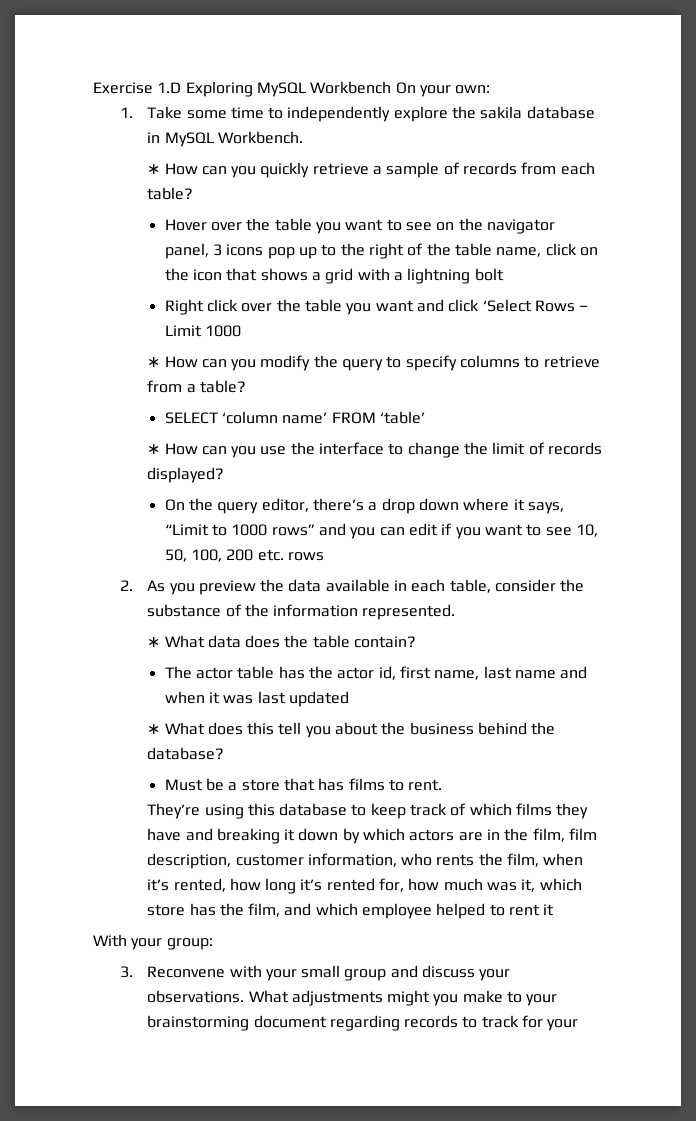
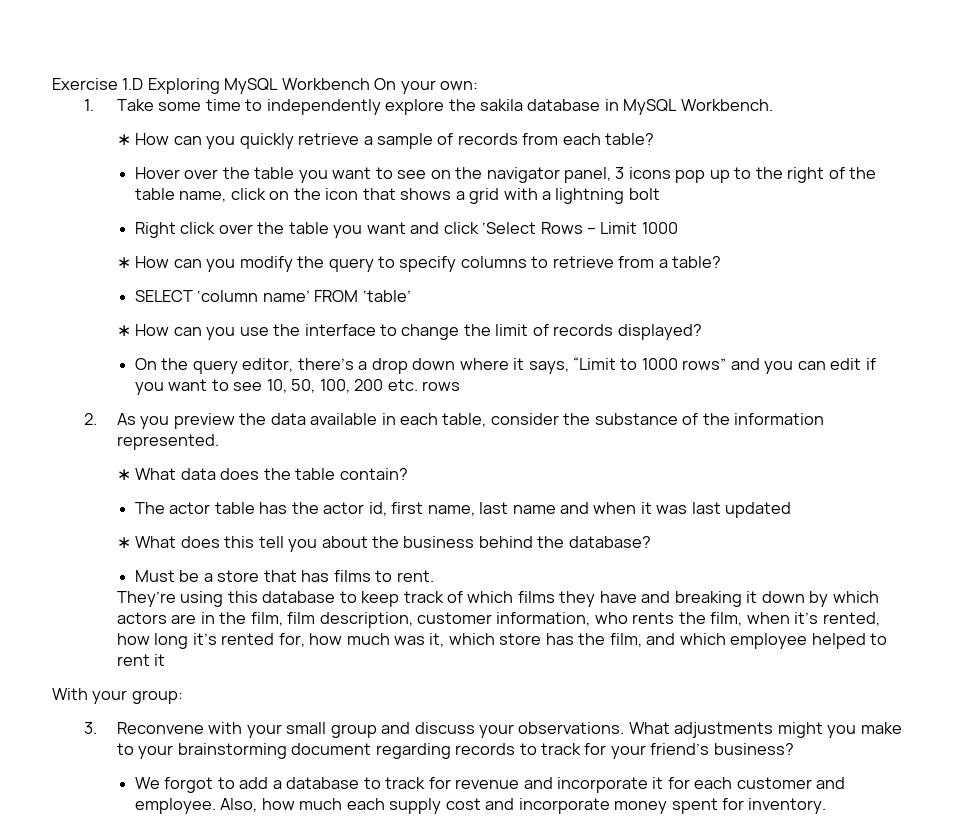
- What adjustments might you make to your brainstorming document regarding records to track for your
+ What adjustments might you make to your brainstorming document regarding records to track for your friend’s business?
+ We forgot to add a database to track for revenue and incorporate it for each customer and employee. Also, how much each supply cost and incorporate money spent for inventory.

